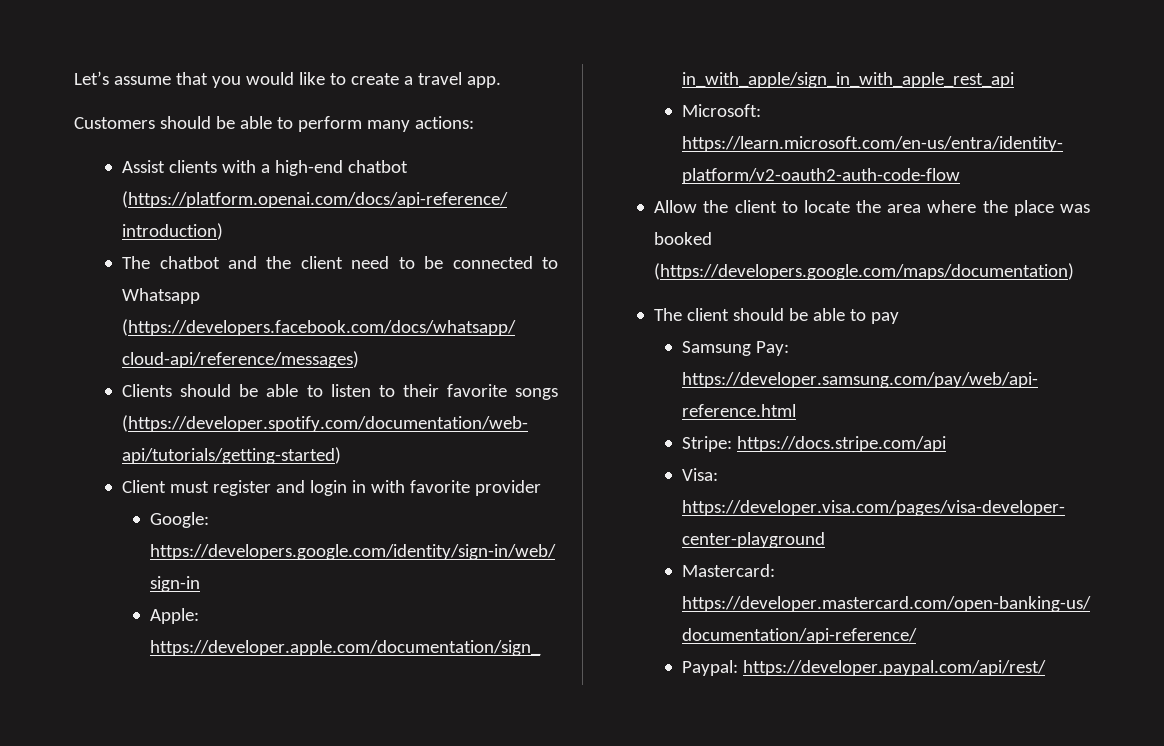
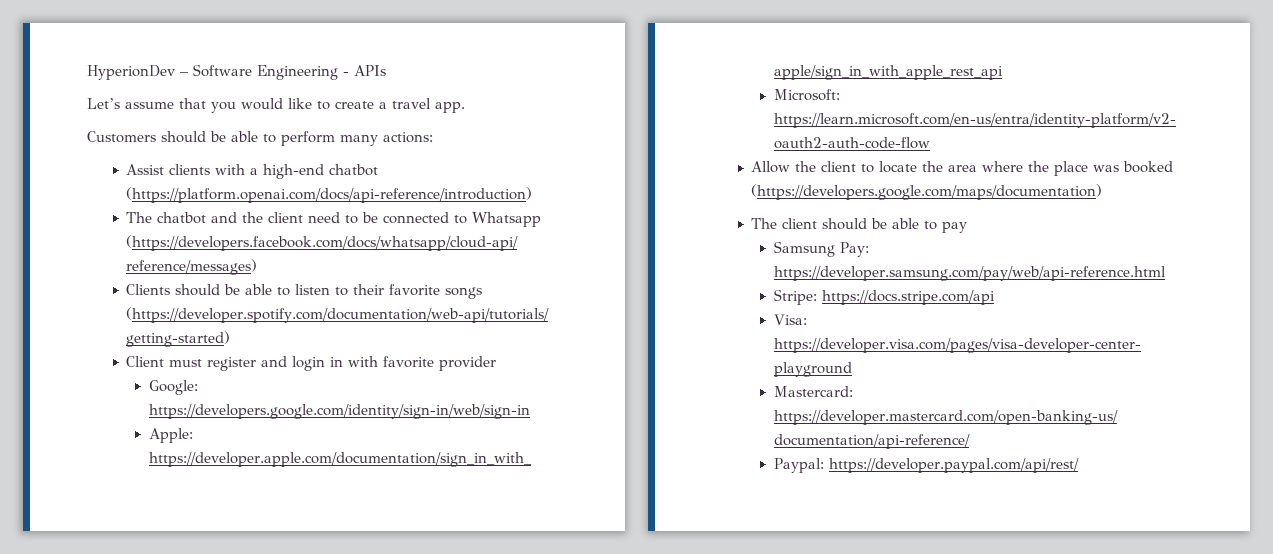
+ HyperionDev – Software Engineering - APIs

